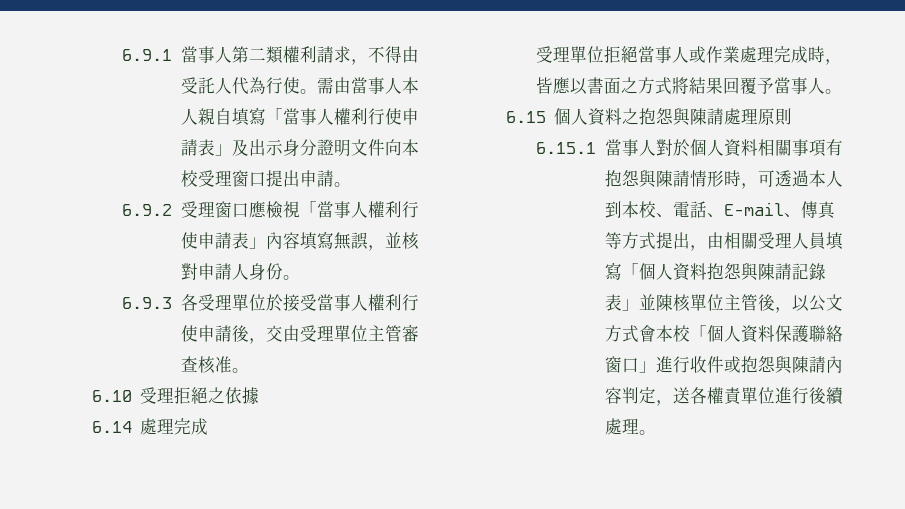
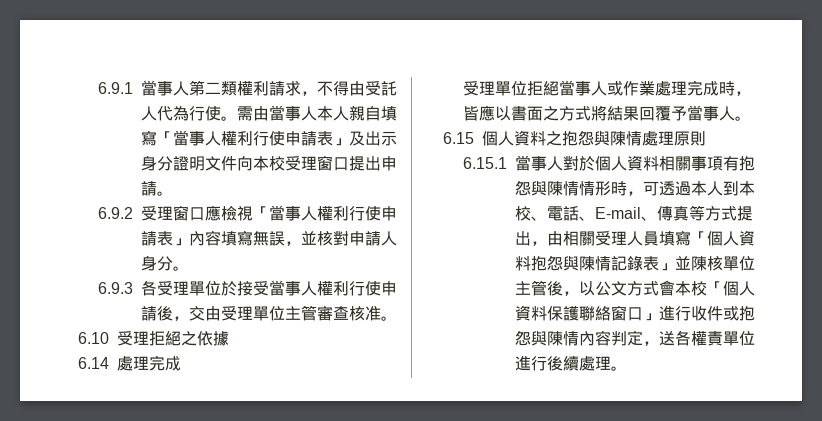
- 6.9.2受理窗口應檢視「當事人權利行使申請表」內容填寫無誤，並核對申請人身份。
+ 6.9.2受理窗口應檢視「當事人權利行使申請表」內容填寫無誤，並核對申請人身分。
- 6.15個人資料之抱怨與陳請處理原則
+ 6.15個人資料之抱怨與陳情處理原則
- 6.15.1當事人對於個人資料相關事項有抱怨與陳請情形時，可透過本人到本校、電話、E-mail、傳真等方式提出，由相關受理人員填寫「個人資料抱怨與陳請記錄表」並陳核單位主管後，以公文方式會本校「個人資料保護聯絡窗口」進行收件或抱怨與陳請內容判定，送各權責單位進行後續處理。
+ 6.15.1當事人對於個人資料相關事項有抱怨與陳情情形時，可透過本人到本校、電話、E-mail、傳真等方式提出，由相關受理人員填寫「個人資料抱怨與陳情記錄表」並陳核單位主管後，以公文方式會本校「個人資料保護聯絡窗口」進行收件或抱怨與陳情內容判定，送各權責單位進行後續處理。

